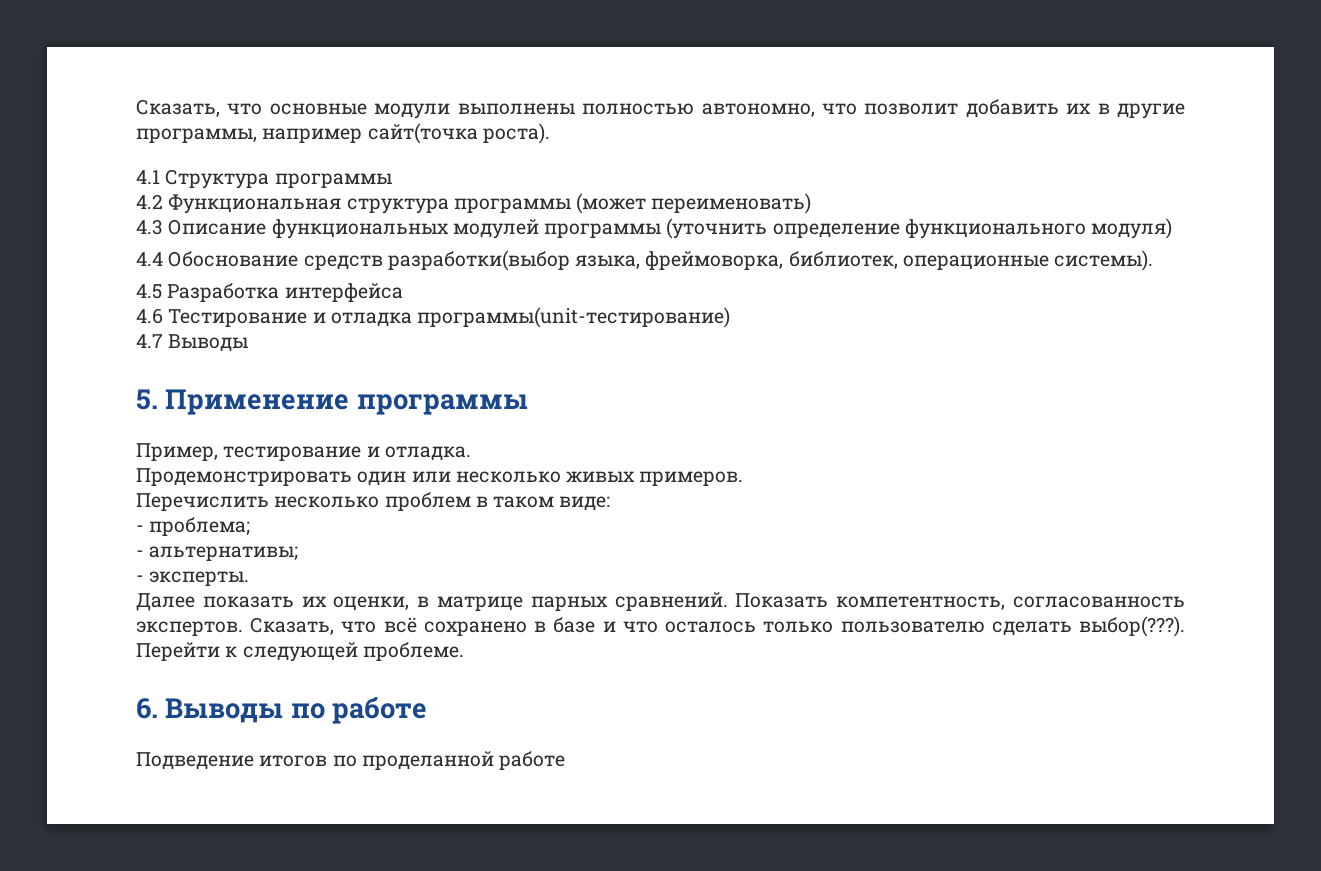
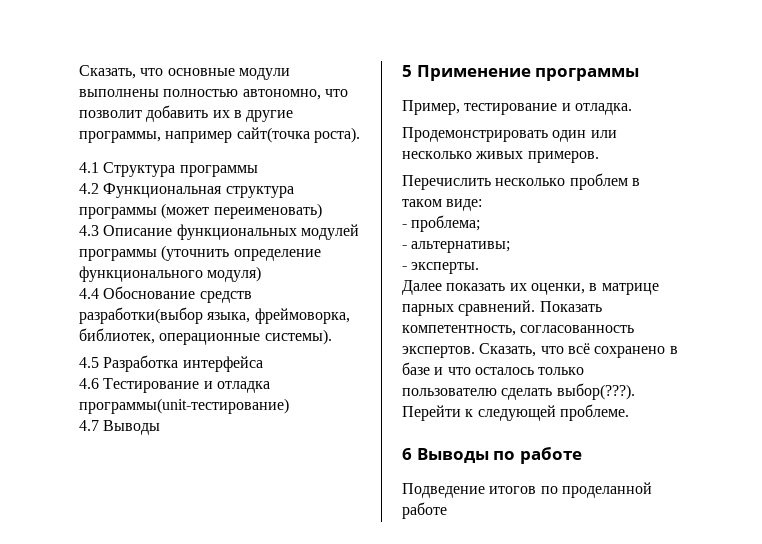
- 5. Применение программы
+ 5 Применение программы
- 6. Выводы по работе
+ 6 Выводы по работе

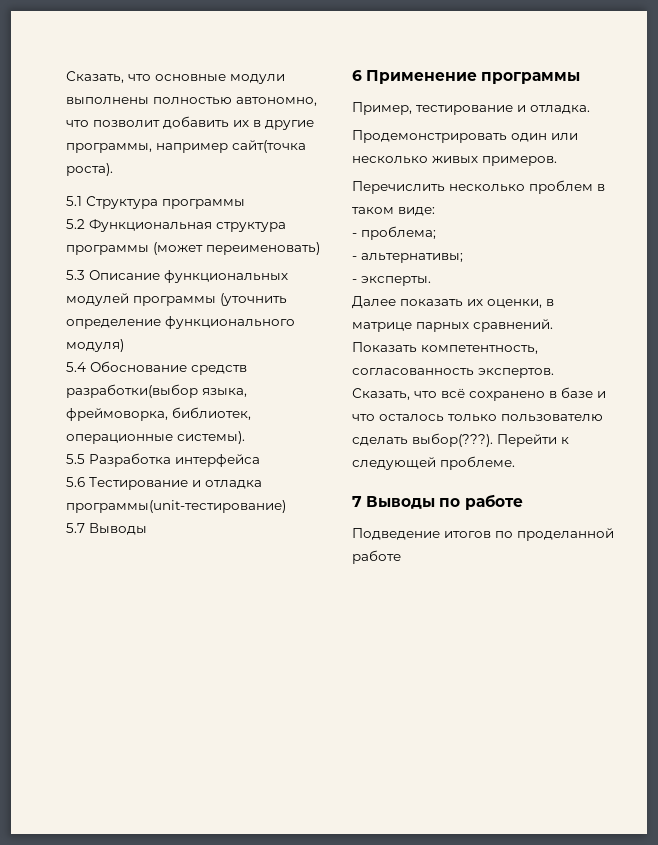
- 4.1 Структура программы
+ 5.1 Структура программы
- 4.2 Функциональная структура программы (может переименовать)
+ 5.2 Функциональная структура программы (может переименовать)
- 4.3 Описание функциональных модулей программы (уточнить определение функционального модуля)
+ 5.3 Описание функциональных модулей программы (уточнить определение функционального модуля)
- 4.4 Обоснование средств разработки(выбор языка, фреймоворка, библиотек, операционные системы).
+ 5.4 Обоснование средств разработки(выбор языка, фреймоворка, библиотек, операционные системы).
- 4.5 Разработка интерфейса
+ 5.5 Разработка интерфейса
- 4.6 Тестирование и отладка программы(unit-тестирование)
+ 5.6 Тестирование и отладка программы(unit-тестирование)
- 4.7 Выводы
+ 5.7 Выводы
- 5 Применение программы
+ 6 Применение программы
- 6 Выводы по работе
+ 7 Выводы по работе

